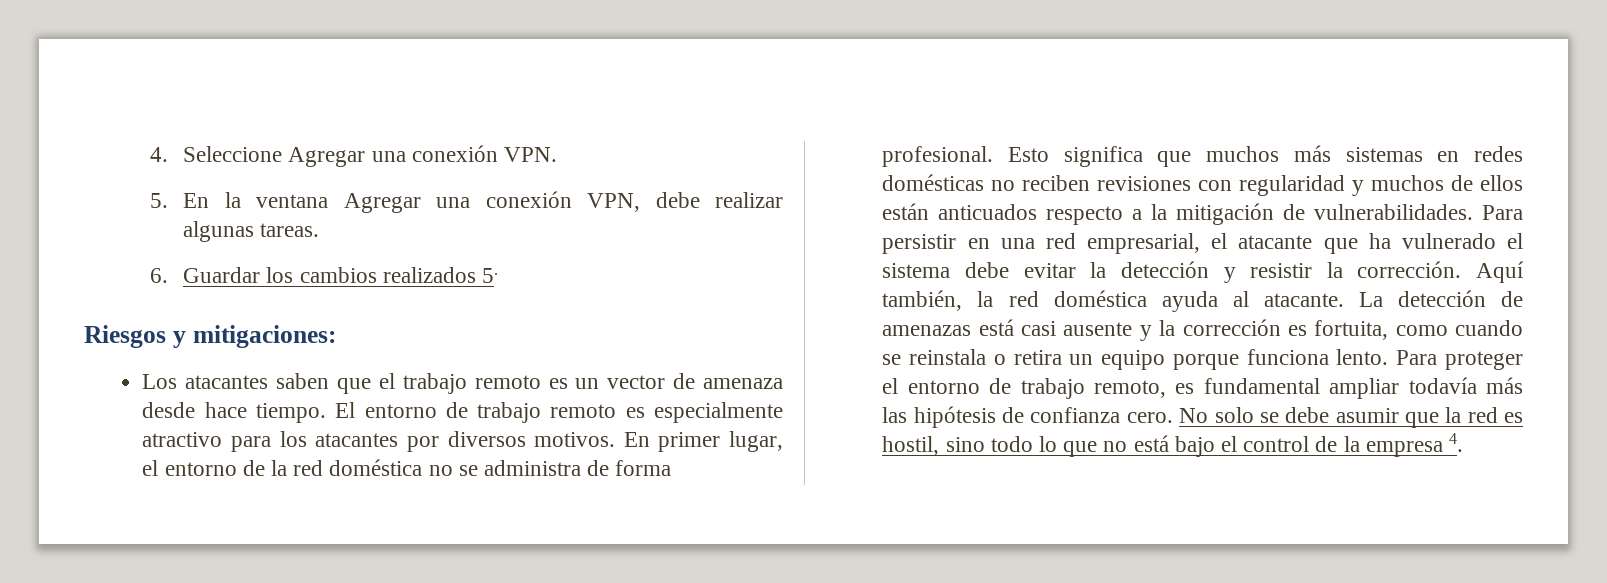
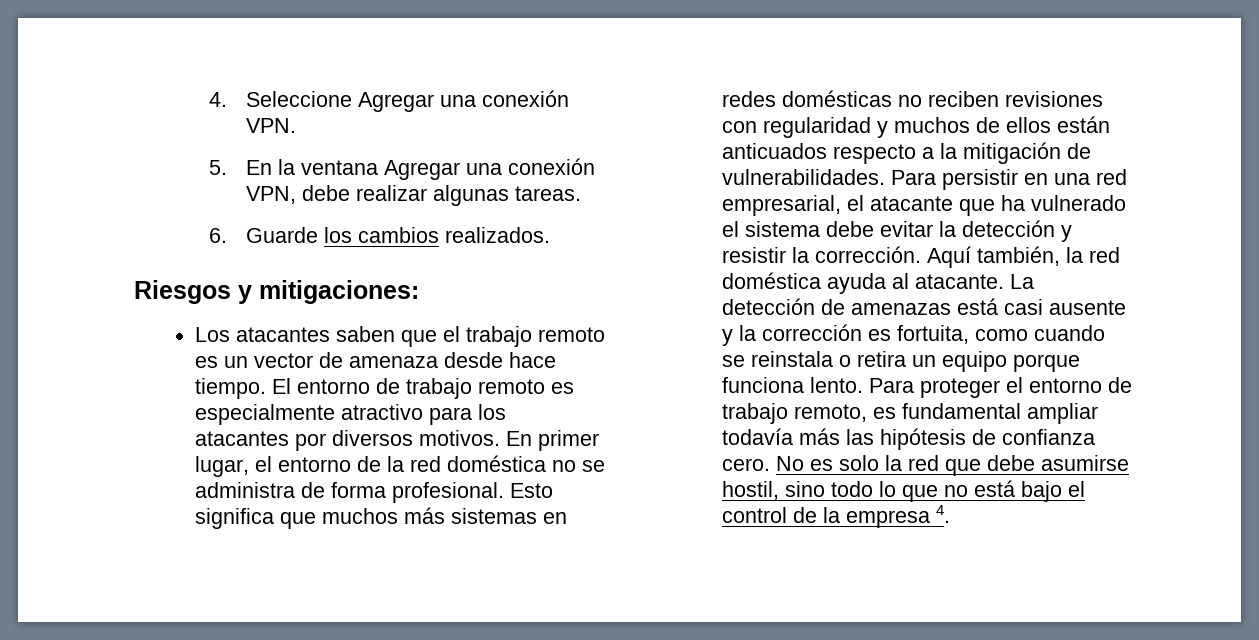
- 6. Guardar los cambios realizados 5.
+ 6. Guarde los cambios realizados.
- No solo se debe asumir que la red es hostil, sino todo lo que no está bajo el control de la empresa 4.
+ No es solo la red que debe asumirse hostil, sino todo lo que no está bajo el control de la empresa 4.

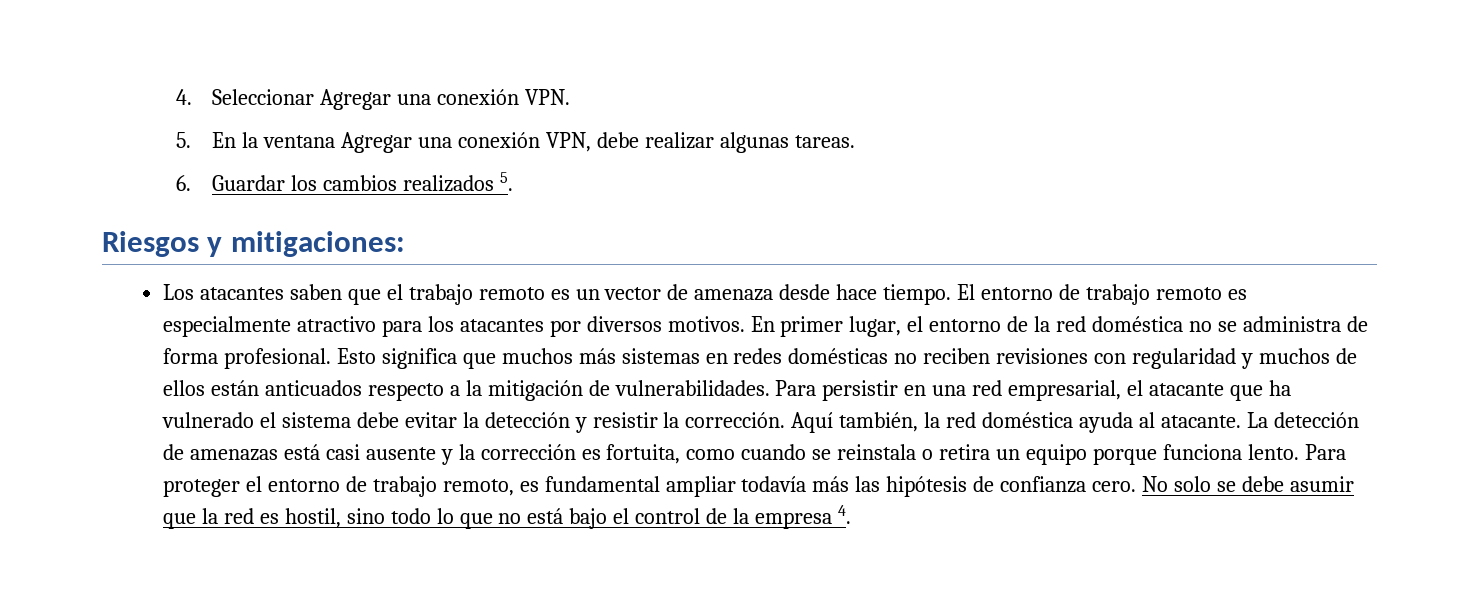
- 4. Seleccione Agregar una conexión VPN.
+ 4. Seleccionar Agregar una conexión VPN.
- 6. Guarde los cambios realizados.
+ 6. Guardar los cambios realizados 5.
- No es solo la red que debe asumirse hostil, sino todo lo que no está bajo el control de la empresa 4.
+ No solo se debe asumir que la red es hostil, sino todo lo que no está bajo el control de la empresa 4.

